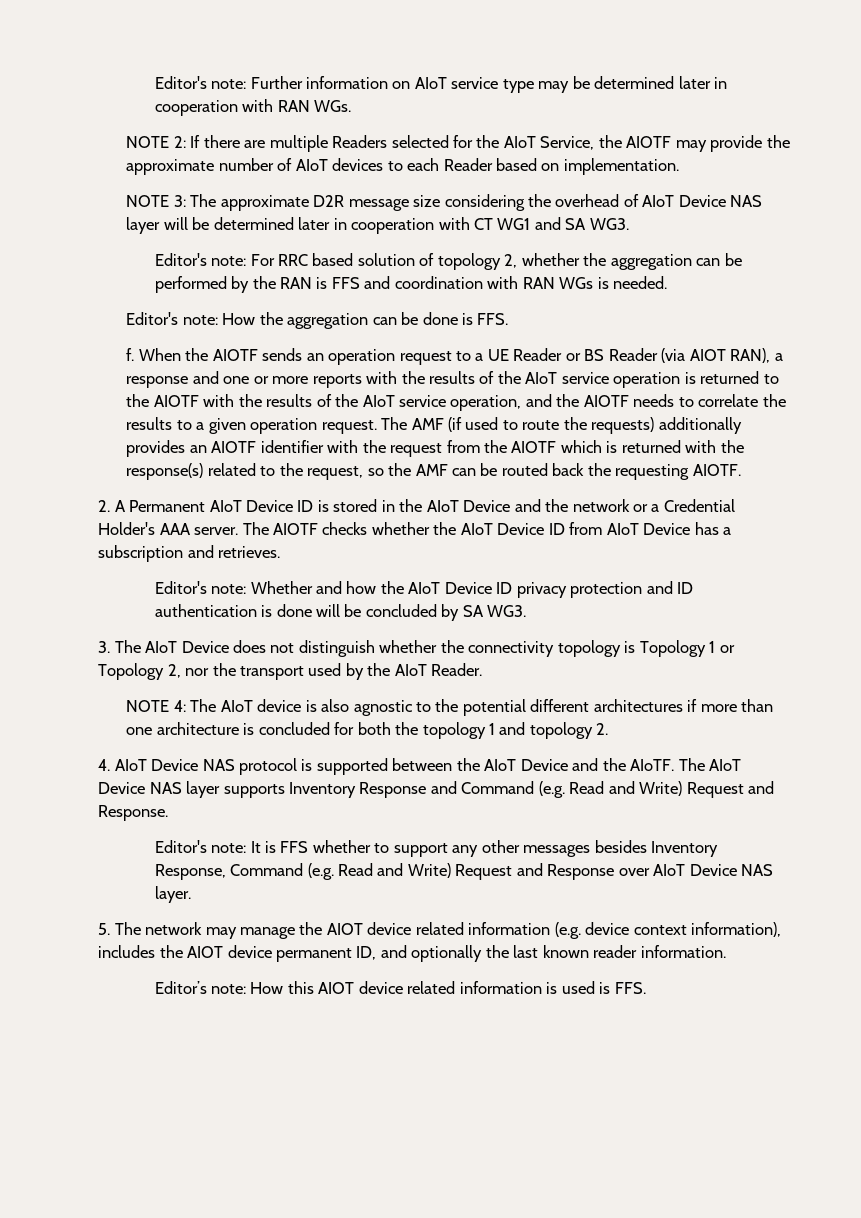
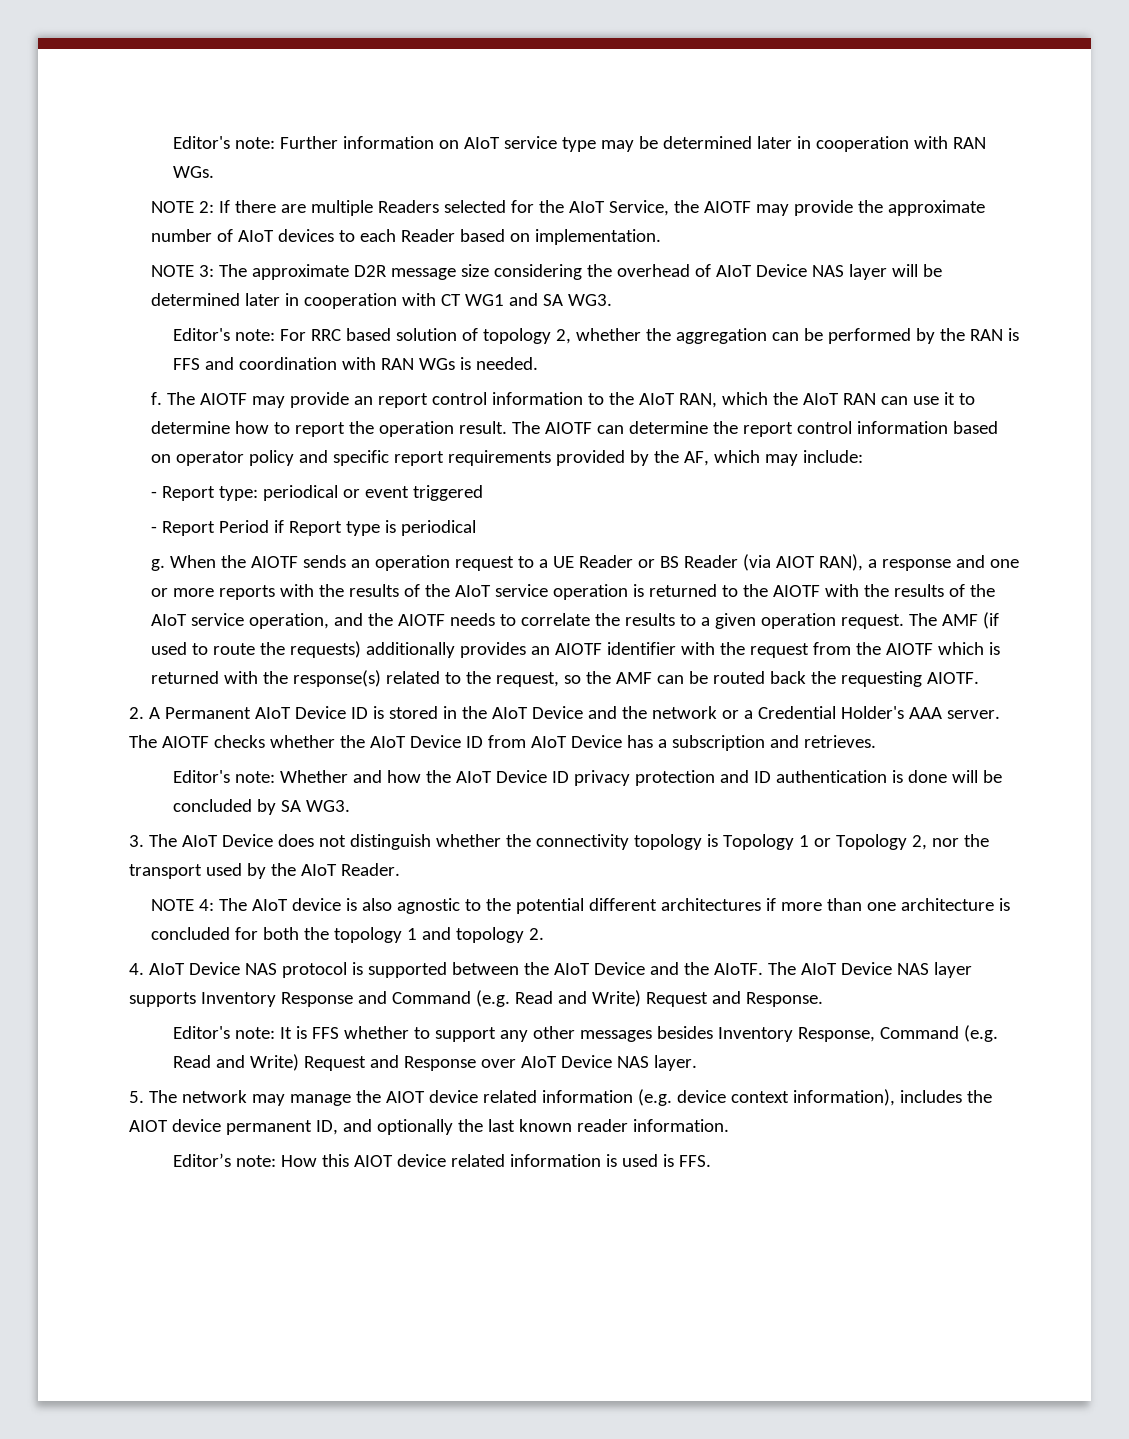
- Editor's note: How the aggregation can be done is FFS.
- f.
+ f. The AIOTF may provide an report control information to the AIoT RAN, which the AIoT RAN can use it to determine how to report the operation result. The AIOTF can determine the report control information based on operator policy and specific report requirements provided by the AF, which may include:
+ - Report type: periodical or event triggered
+ - Report Period if Report type is periodical
+ g.

